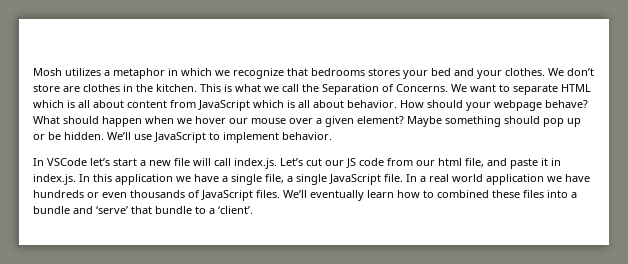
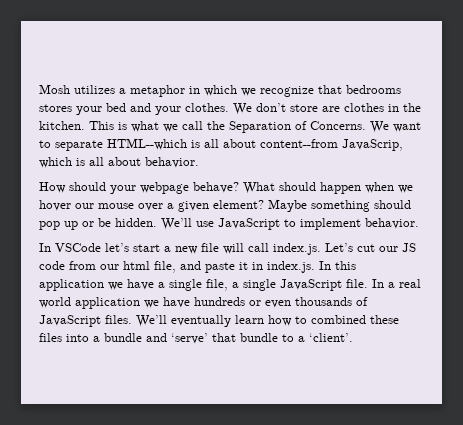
- We want to separate HTML which is all about content from JavaScript which is all about behavior. How should your webpage behave?
+ We want to separate HTML--which is all about content--from JavaScrip, which is all about behavior.
+ How should your webpage behave?

